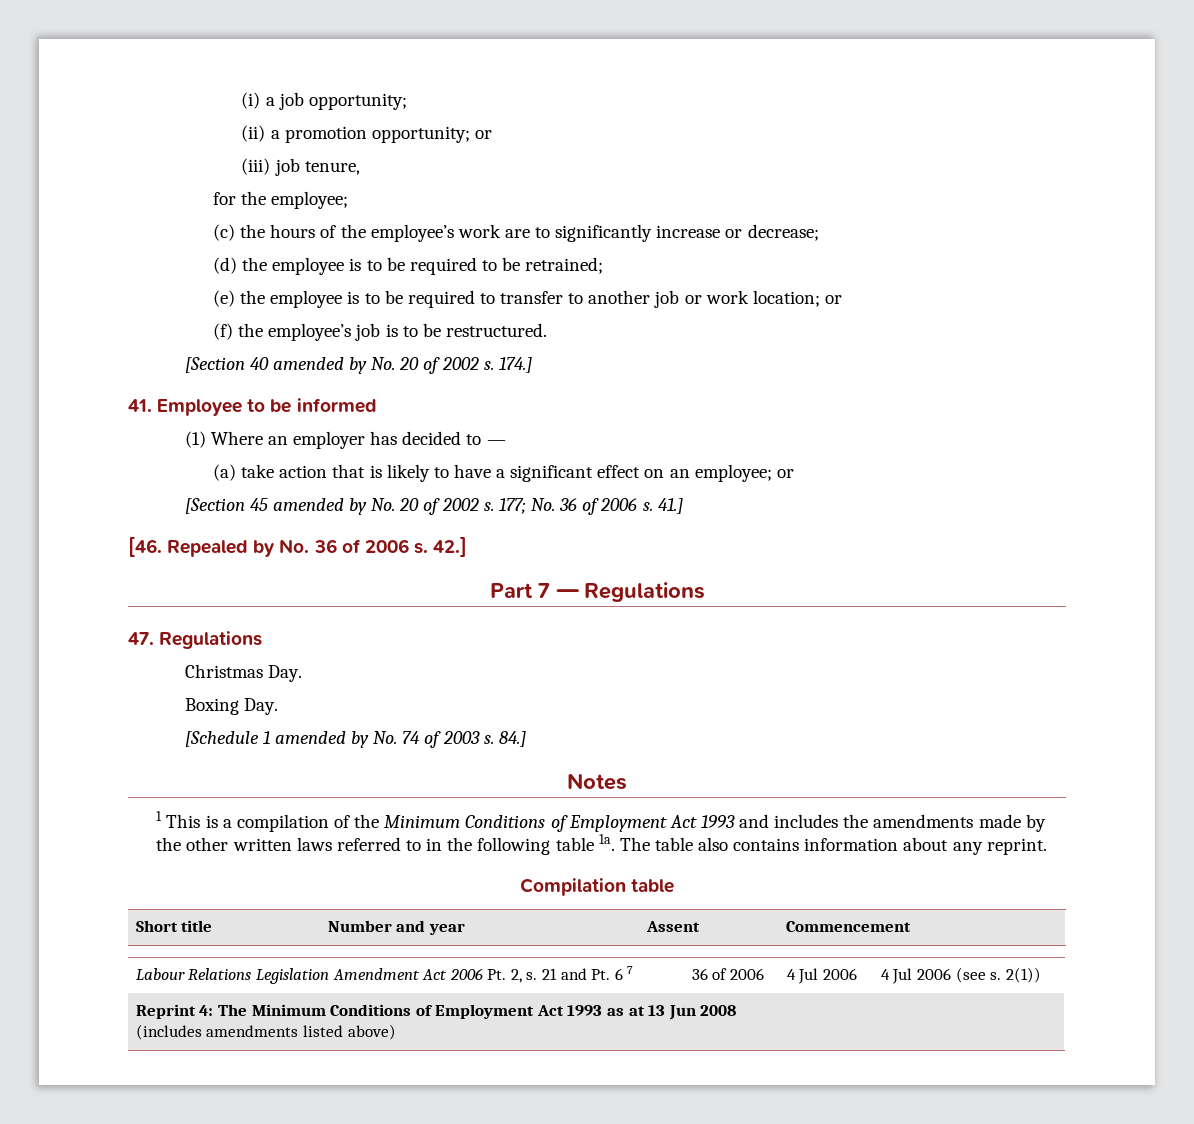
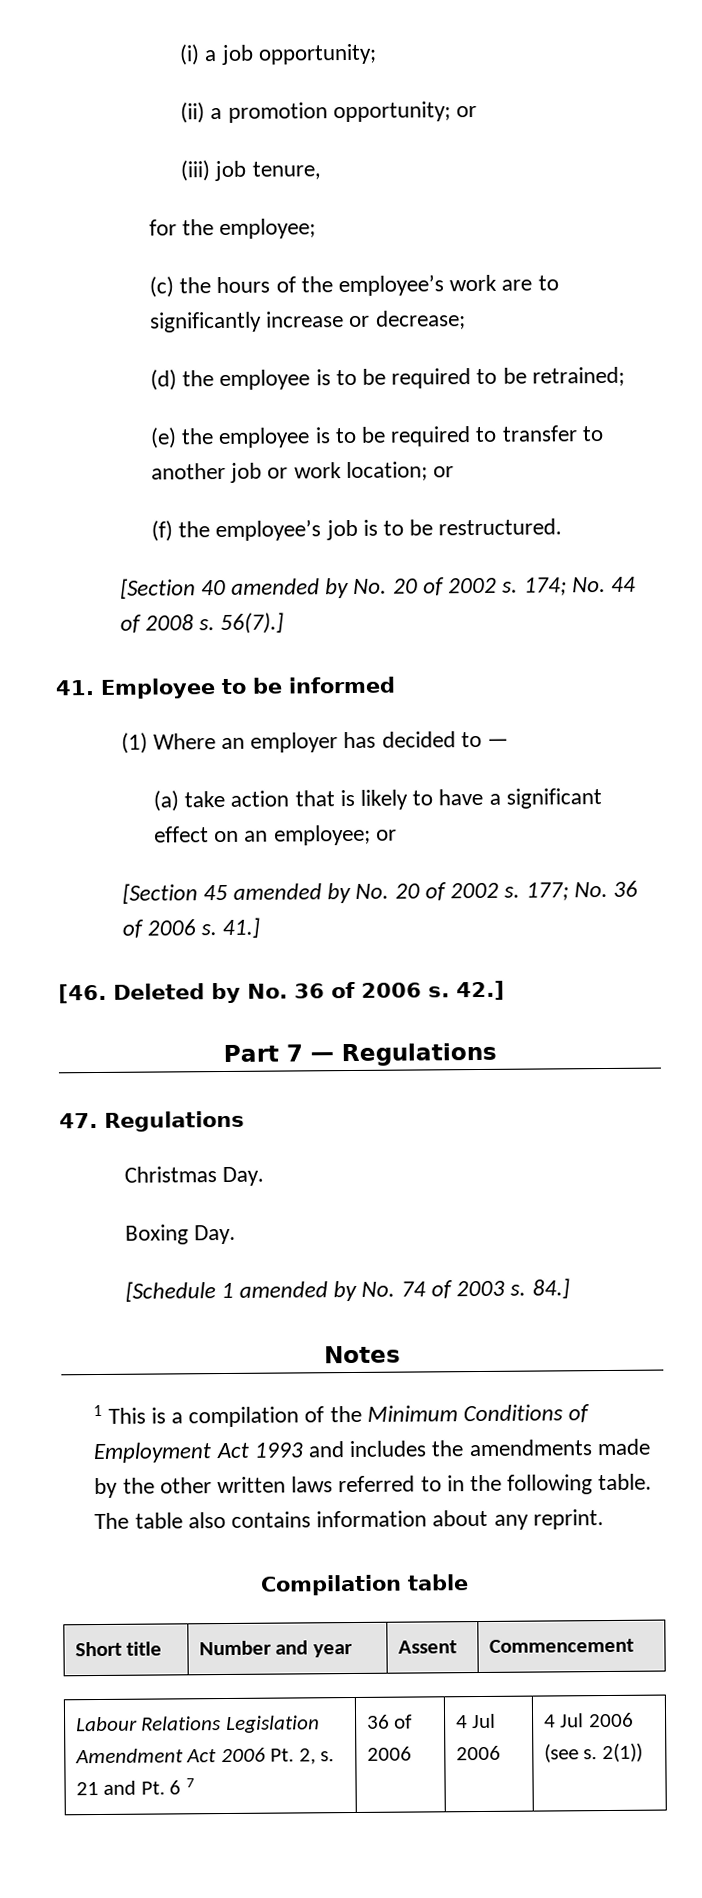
- 174.]
+ 174; No. 44 of 2008 s. 56(7).]
- [46. Repealed by No. 36 of 2006 s.
+ [46. Deleted by No. 36 of 2006 s.
- 1 This is a compilation of the Minimum Conditions of Employment Act 1993 and includes the amendments made by the other written laws referred to in the following table 1a.
+ 1 This is a compilation of the Minimum Conditions of Employment Act 1993 and includes the amendments made by the other written laws referred to in the following table.
- Reprint 4: The Minimum Conditions of Employment Act 1993 as at 13 Jun 2008
- (includes amendments listed above)

